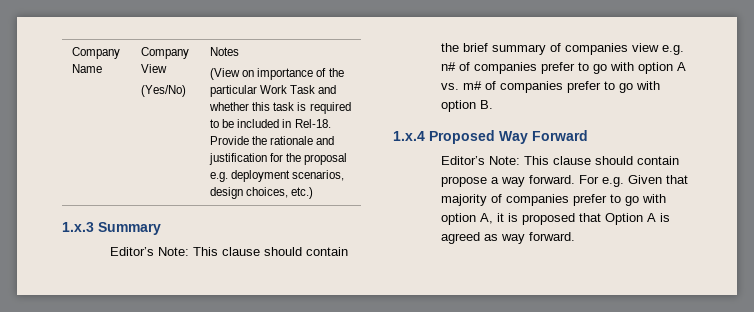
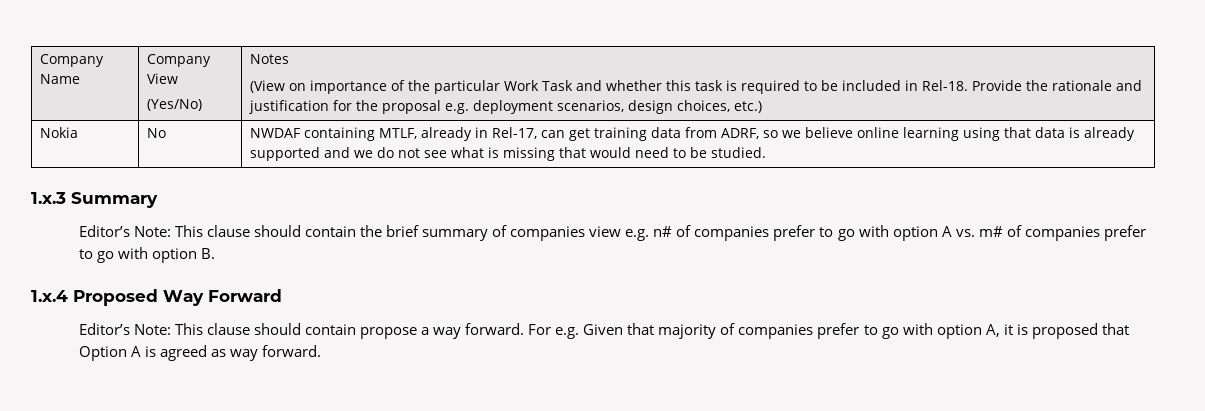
+ Nokia | No | NWDAF containing MTLF, already in Rel-17, can get training data from ADRF, so we believe online learning using that data is already supported and we do not see what is missing that would need to be studied.

